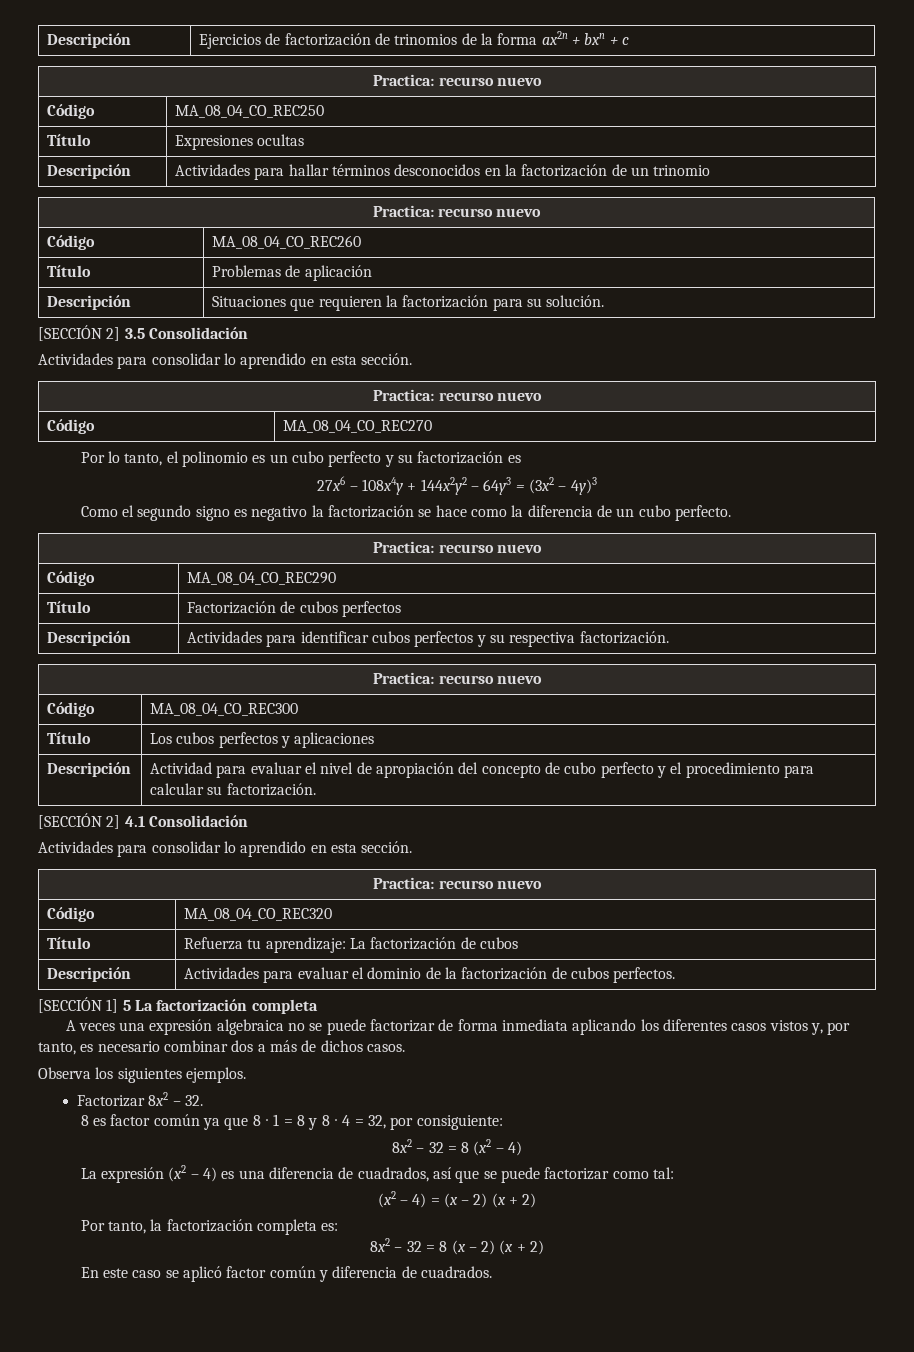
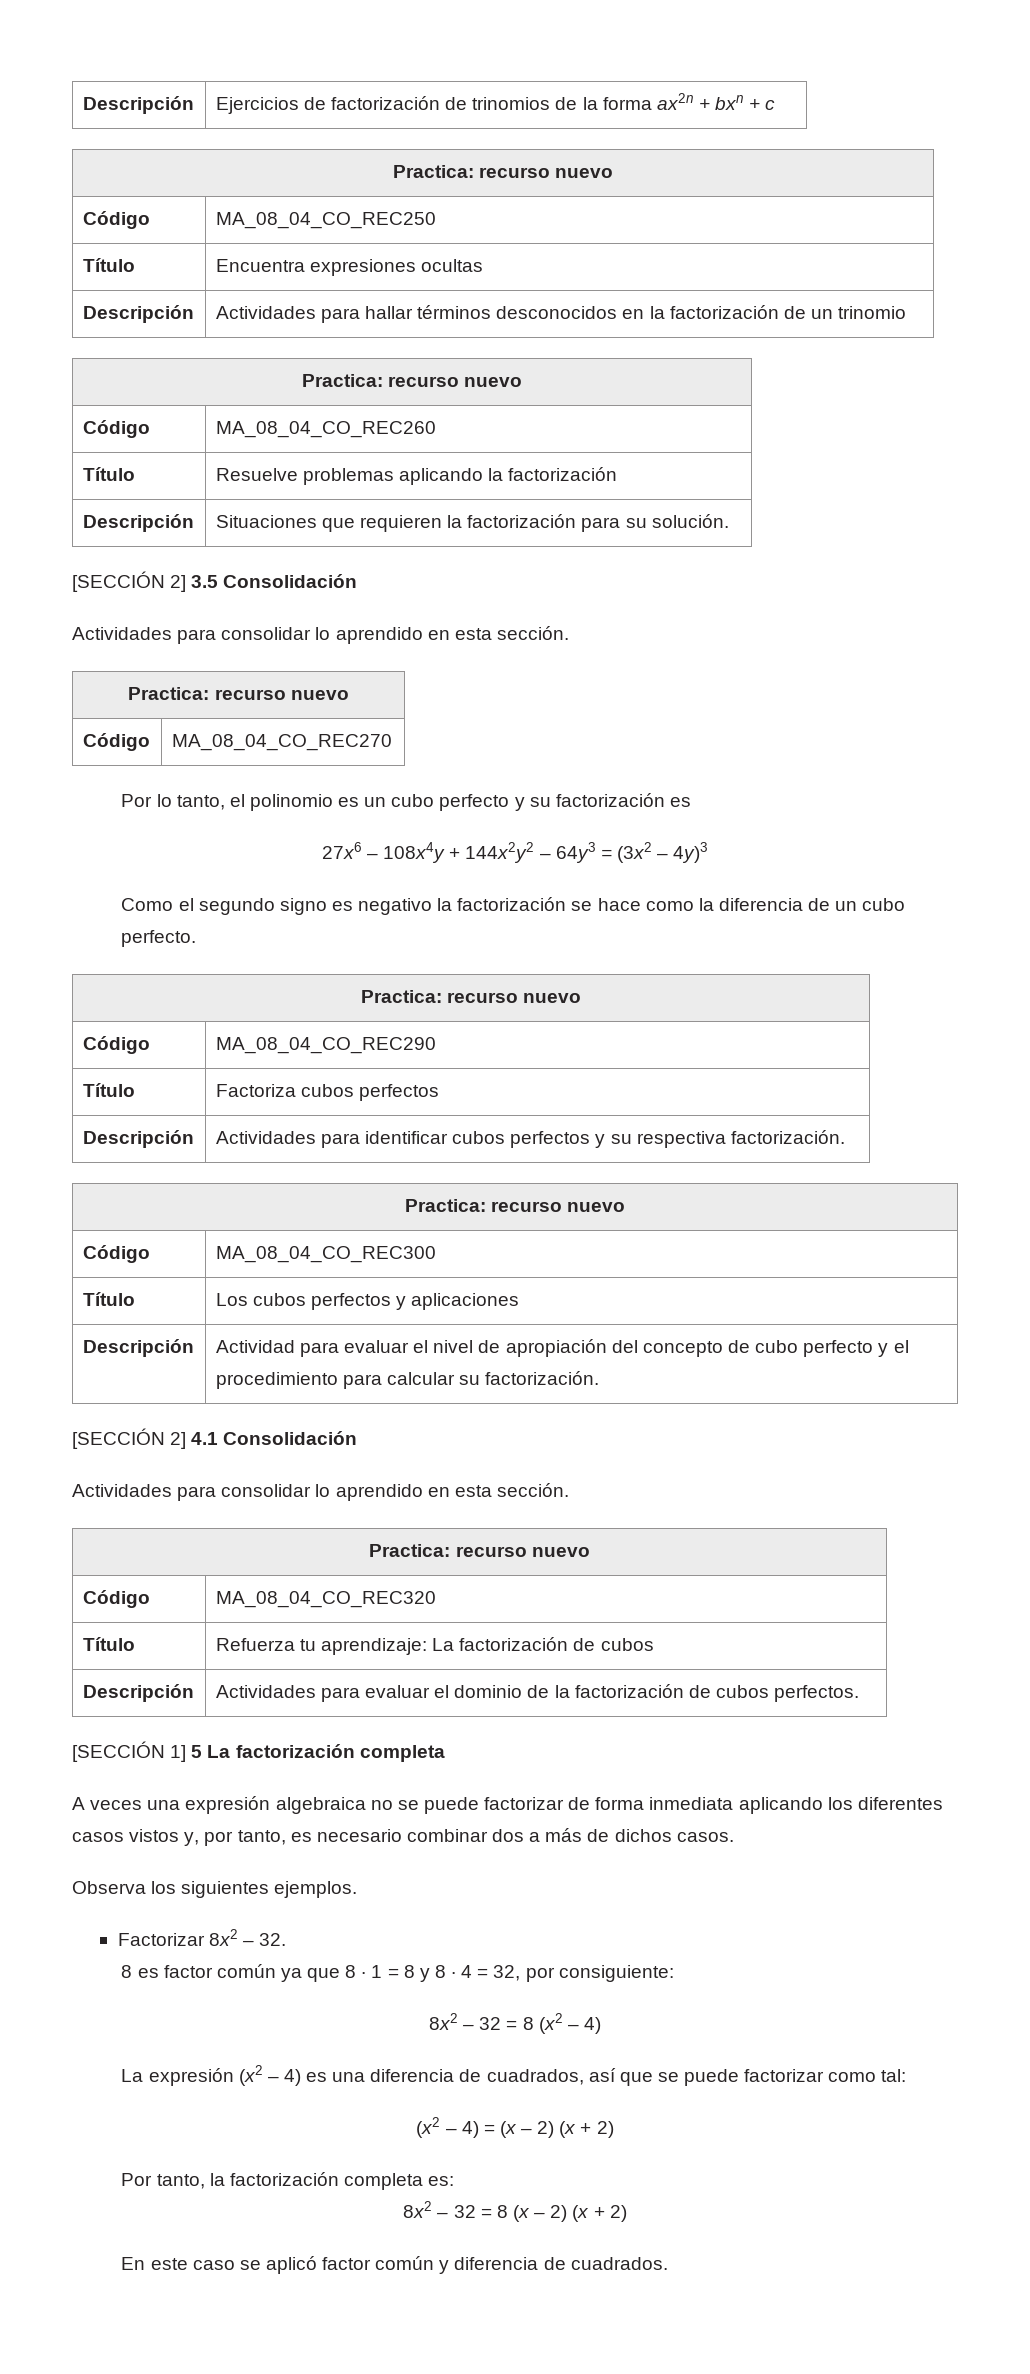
- Título | Expresiones ocultas
+ Título | Encuentra expresiones ocultas
- Título | Problemas de aplicación
+ Título | Resuelve problemas aplicando la factorización
- Título | Factorización de cubos perfectos
+ Título | Factoriza cubos perfectos

